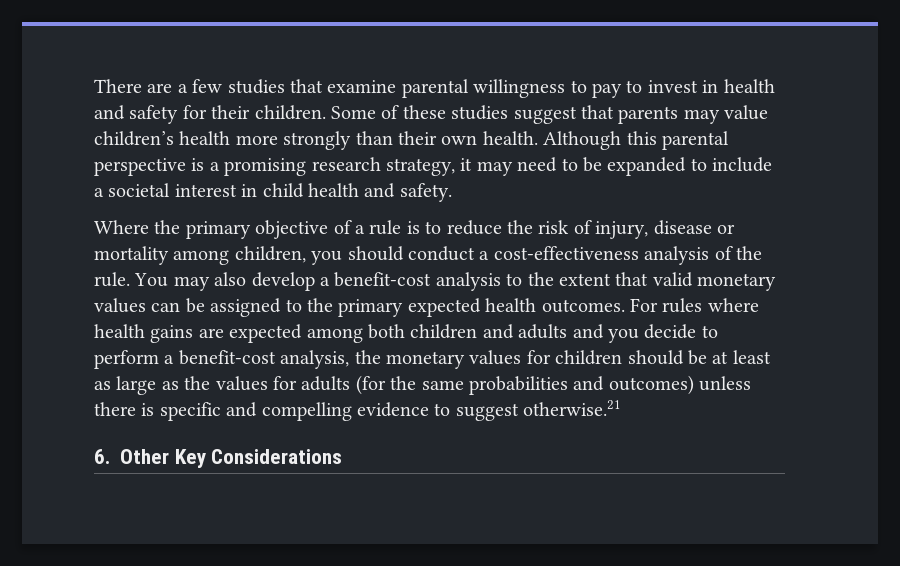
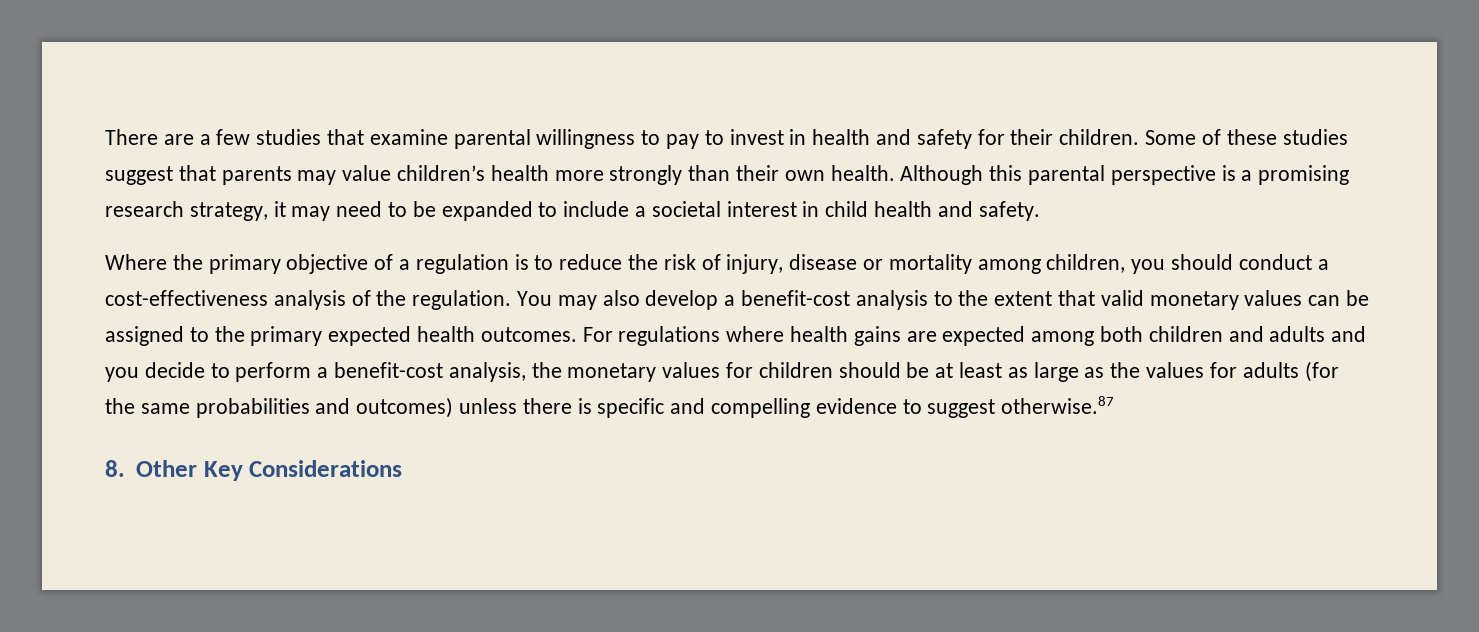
- Where the primary objective of a rule is to reduce the risk of injury, disease or mortality among children, you should conduct a cost-effectiveness analysis of the rule.
+ Where the primary objective of a regulation is to reduce the risk of injury, disease or mortality among children, you should conduct a cost-effectiveness analysis of the regulation.
- For rules where health gains are expected among both children and adults and you decide to perform a benefit-cost analysis, the monetary values for children should be at least as large as the values for adults (for the same probabilities and outcomes) unless there is specific and compelling evidence to suggest otherwise.21
- 6. Other Key Considerations
+ For regulations where health gains are expected among both children and adults and you decide to perform a benefit-cost analysis, the monetary values for children should be at least as large as the values for adults (for the same probabilities and outcomes) unless there is specific and compelling evidence to suggest otherwise.87
+ 8. Other Key Considerations

